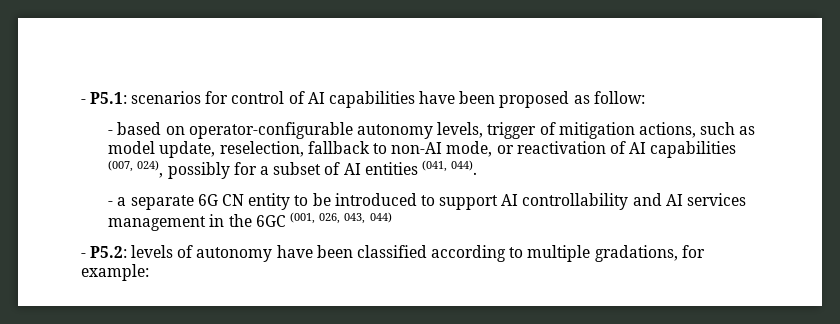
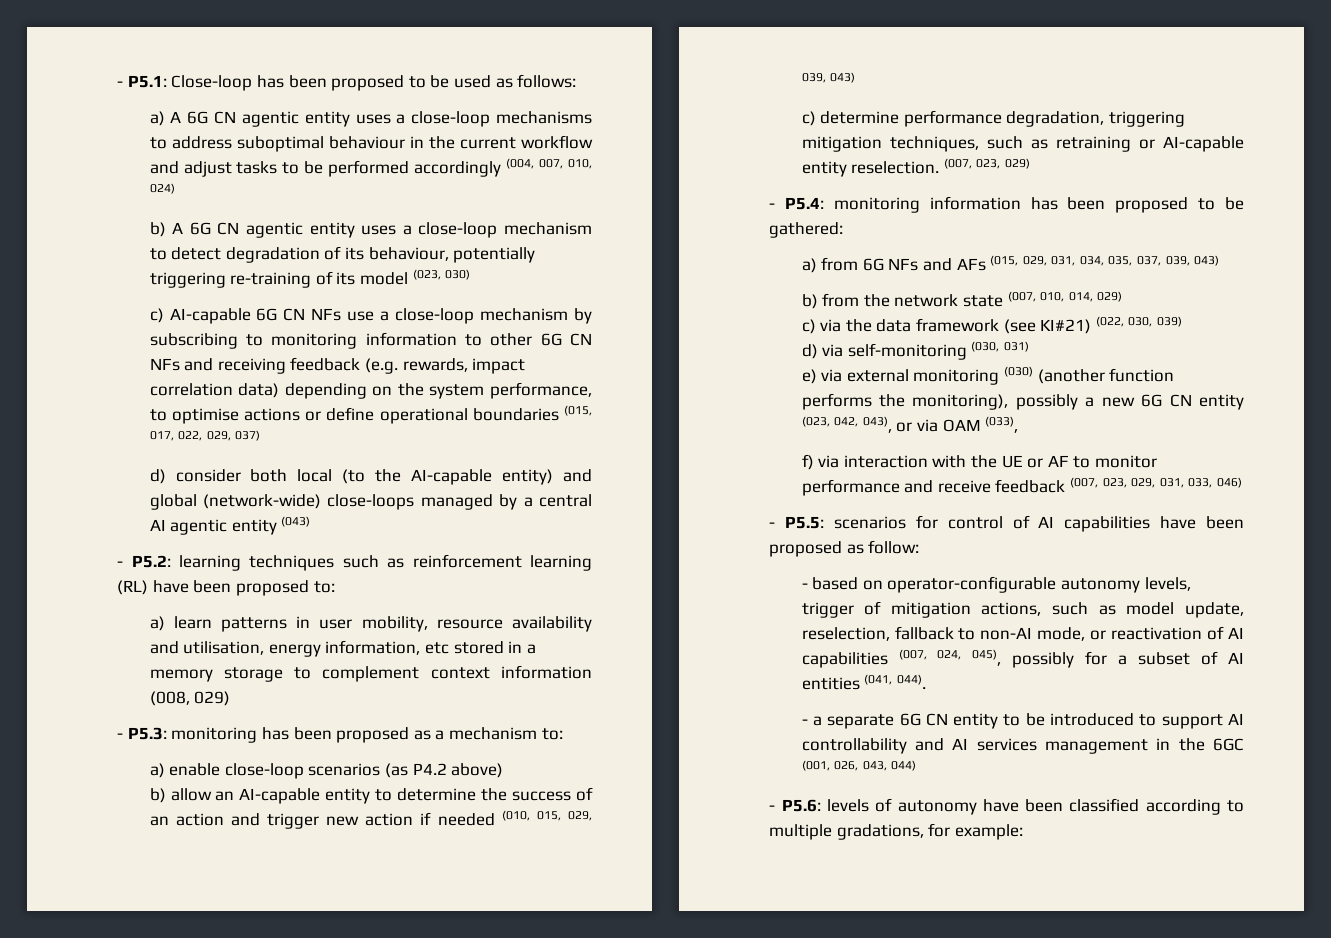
- - P5.1: scenarios for control of AI capabilities have been proposed as follow:
+ - P5.1: Close-loop has been proposed to be used as follows:
+ a) A 6G CN agentic entity uses a close-loop mechanisms to address suboptimal behaviour in the current workflow and adjust tasks to be performed accordingly (004, 007, 010, 024)
+ b) A 6G CN agentic entity uses a close-loop mechanism to detect degradation of its behaviour, potentially triggering re-training of its model (023, 030)
+ c) AI-capable 6G CN NFs use a close-loop mechanism by subscribing to monitoring information to other 6G CN NFs and receiving feedback (e.g. rewards, impact correlation data) depending on the system performance, to optimise actions or define operational boundaries (015, 017, 022, 029, 037)
+ d) consider both local (to the AI-capable entity) and global (network-wide) close-loops managed by a central AI agentic entity (043)
+ - P5.2: learning techniques such as reinforcement learning (RL) have been proposed to:
+ a) learn patterns in user mobility, resource availability and utilisation, energy information, etc stored in a memory storage to complement context information (008, 029)
+ - P5.3: monitoring has been proposed as a mechanism to:
+ a) enable close-loop scenarios (as P4.2 above)
+ b) allow an AI-capable entity to determine the success of an action and trigger new action if needed (010, 015, 029, 039, 043)
+ c) determine performance degradation, triggering mitigation techniques, such as retraining or AI-capable entity reselection. (007, 023, 029)
+ - P5.4: monitoring information has been proposed to be gathered:
+ a) from 6G NFs and AFs (015, 029, 031, 034, 035, 037, 039, 043)
+ b) from the network state (007, 010, 014, 029)
+ c) via the data framework (see KI#21) (022, 030, 039)
+ d) via self-monitoring (030, 031)
+ e) via external monitoring (030) (another function performs the monitoring), possibly a new 6G CN entity (023, 042, 043), or via OAM (033),
+ f) via interaction with the UE or AF to monitor performance and receive feedback (007, 023, 029, 031, 033, 046)
+ - P5.5: scenarios for control of AI capabilities have been proposed as follow:
- - based on operator-configurable autonomy levels, trigger of mitigation actions, such as model update, reselection, fallback to non-AI mode, or reactivation of AI capabilities (007, 024), possibly for a subset of AI entities (041, 044).
+ - based on operator-configurable autonomy levels, trigger of mitigation actions, such as model update, reselection, fallback to non-AI mode, or reactivation of AI capabilities (007, 024, 045), possibly for a subset of AI entities (041, 044).
- - P5.2: levels of autonomy have been classified according to multiple gradations, for example:
+ - P5.6: levels of autonomy have been classified according to multiple gradations, for example:

